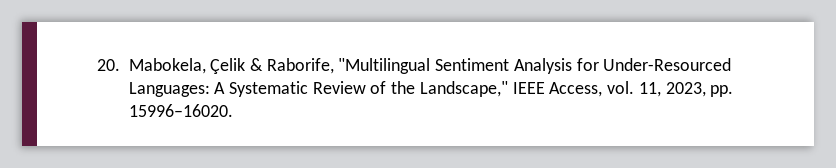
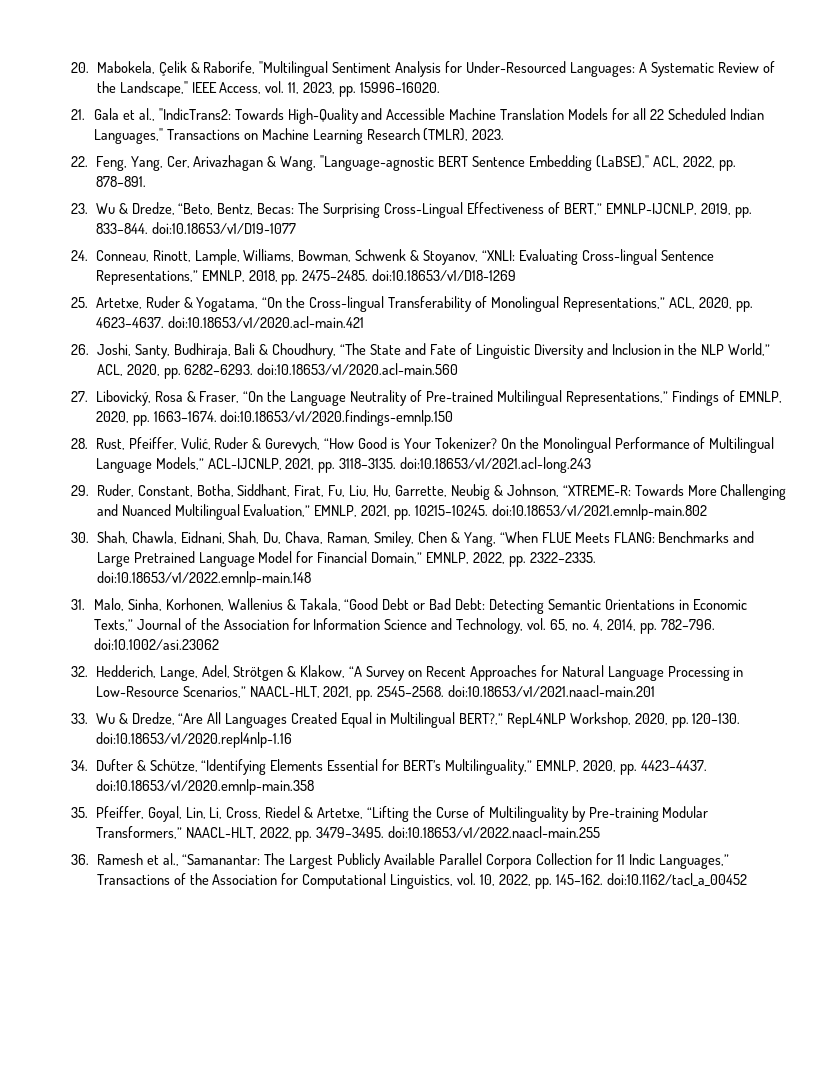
+ 21. Gala et al., "IndicTrans2: Towards High-Quality and Accessible Machine Translation Models for all 22 Scheduled Indian Languages," Transactions on Machine Learning Research (TMLR), 2023.
+ 22. Feng, Yang, Cer, Arivazhagan & Wang, "Language-agnostic BERT Sentence Embedding (LaBSE)," ACL, 2022, pp. 878–891.
+ 23. Wu & Dredze, “Beto, Bentz, Becas: The Surprising Cross-Lingual Effectiveness of BERT,” EMNLP-IJCNLP, 2019, pp. 833–844. doi:10.18653/v1/D19-1077
+ 24. Conneau, Rinott, Lample, Williams, Bowman, Schwenk & Stoyanov, “XNLI: Evaluating Cross-lingual Sentence Representations,” EMNLP, 2018, pp. 2475–2485. doi:10.18653/v1/D18-1269
+ 25. Artetxe, Ruder & Yogatama, “On the Cross-lingual Transferability of Monolingual Representations,” ACL, 2020, pp. 4623–4637. doi:10.18653/v1/2020.acl-main.421
+ 26. Joshi, Santy, Budhiraja, Bali & Choudhury, “The State and Fate of Linguistic Diversity and Inclusion in the NLP World,” ACL, 2020, pp. 6282–6293. doi:10.18653/v1/2020.acl-main.560
+ 27. Libovický, Rosa & Fraser, “On the Language Neutrality of Pre-trained Multilingual Representations,” Findings of EMNLP, 2020, pp. 1663–1674. doi:10.18653/v1/2020.findings-emnlp.150
+ 28. Rust, Pfeiffer, Vulić, Ruder & Gurevych, “How Good is Your Tokenizer? On the Monolingual Performance of Multilingual Language Models,” ACL-IJCNLP, 2021, pp. 3118–3135. doi:10.18653/v1/2021.acl-long.243
+ 29. Ruder, Constant, Botha, Siddhant, Firat, Fu, Liu, Hu, Garrette, Neubig & Johnson, “XTREME-R: Towards More Challenging and Nuanced Multilingual Evaluation,” EMNLP, 2021, pp. 10215–10245. doi:10.18653/v1/2021.emnlp-main.802
+ 30. Shah, Chawla, Eidnani, Shah, Du, Chava, Raman, Smiley, Chen & Yang, “When FLUE Meets FLANG: Benchmarks and Large Pretrained Language Model for Financial Domain,” EMNLP, 2022, pp. 2322–2335. doi:10.18653/v1/2022.emnlp-main.148
+ 31. Malo, Sinha, Korhonen, Wallenius & Takala, “Good Debt or Bad Debt: Detecting Semantic Orientations in Economic Texts,” Journal of the Association for Information Science and Technology, vol. 65, no. 4, 2014, pp. 782–796. doi:10.1002/asi.23062
+ 32. Hedderich, Lange, Adel, Strötgen & Klakow, “A Survey on Recent Approaches for Natural Language Processing in Low-Resource Scenarios,” NAACL-HLT, 2021, pp. 2545–2568. doi:10.18653/v1/2021.naacl-main.201
+ 33. Wu & Dredze, “Are All Languages Created Equal in Multilingual BERT?,” RepL4NLP Workshop, 2020, pp. 120–130. doi:10.18653/v1/2020.repl4nlp-1.16
+ 34. Dufter & Schütze, “Identifying Elements Essential for BERT’s Multilinguality,” EMNLP, 2020, pp. 4423–4437. doi:10.18653/v1/2020.emnlp-main.358
+ 35. Pfeiffer, Goyal, Lin, Li, Cross, Riedel & Artetxe, “Lifting the Curse of Multilinguality by Pre-training Modular Transformers,” NAACL-HLT, 2022, pp. 3479–3495. doi:10.18653/v1/2022.naacl-main.255
+ 36. Ramesh et al., “Samanantar: The Largest Publicly Available Parallel Corpora Collection for 11 Indic Languages,” Transactions of the Association for Computational Linguistics, vol. 10, 2022, pp. 145–162. doi:10.1162/tacl_a_00452

